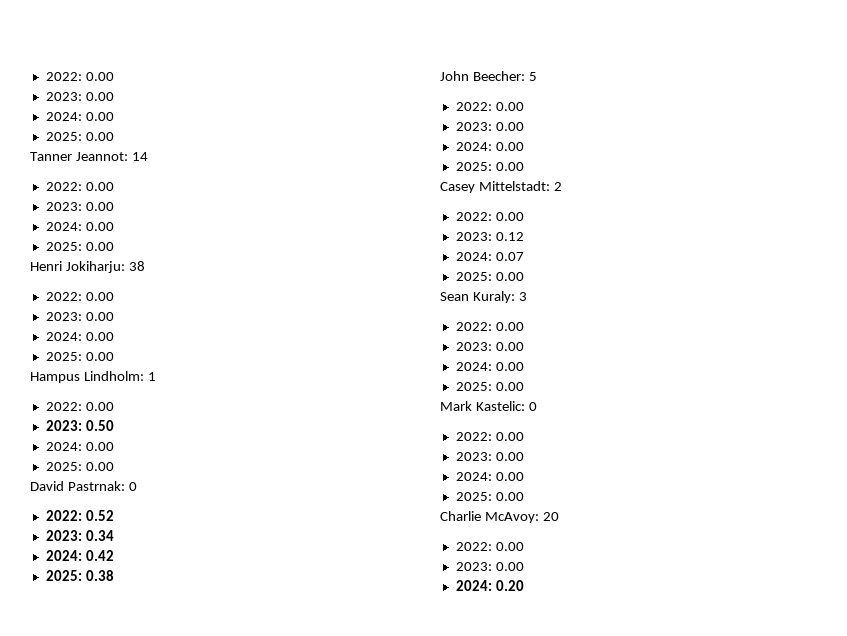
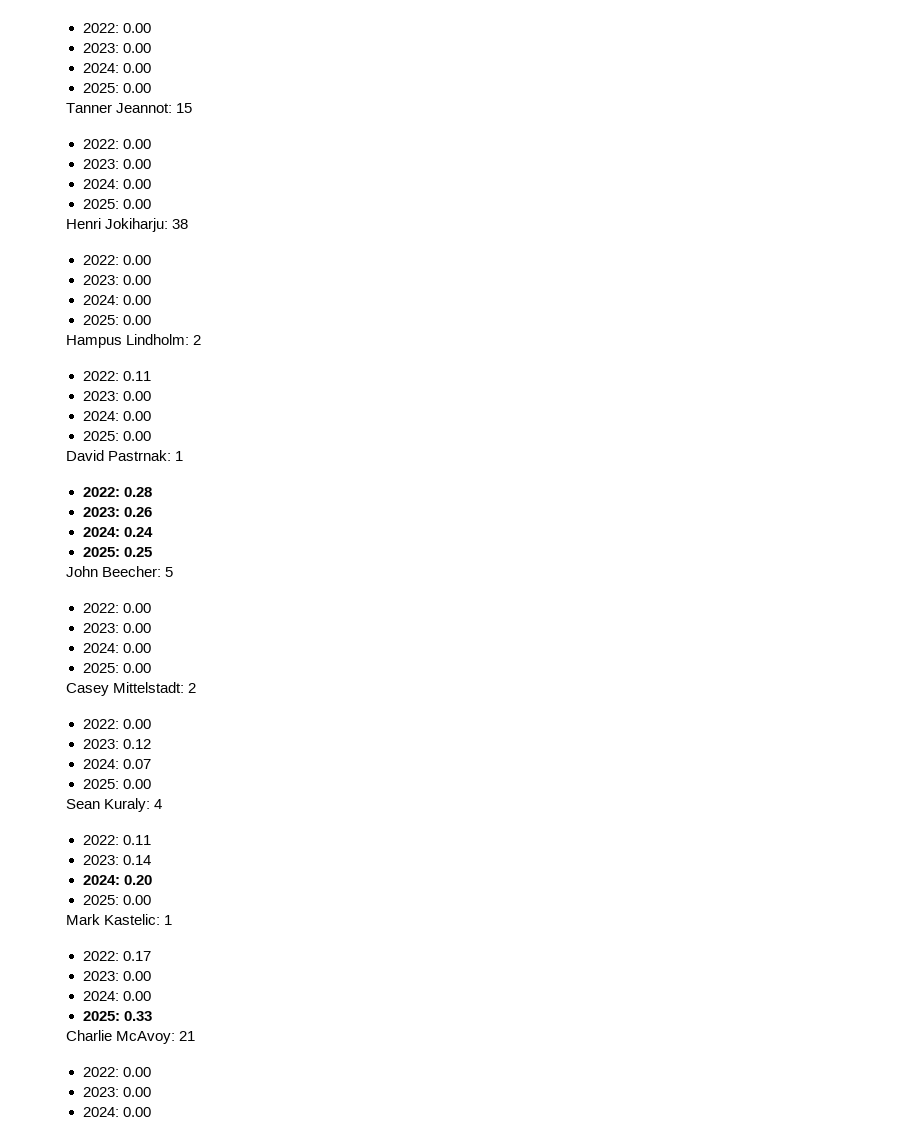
- Tanner Jeannot: 14
+ Tanner Jeannot: 15
- Hampus Lindholm: 1
- 2022: 0.00
- 2023: 0.50
+ Hampus Lindholm: 2
+ 2022: 0.11
+ 2023: 0.00
- David Pastrnak: 0
- 2022: 0.52
- 2023: 0.34
- 2024: 0.42
- 2025: 0.38
+ David Pastrnak: 1
+ 2022: 0.28
+ 2023: 0.26
+ 2024: 0.24
+ 2025: 0.25
- Sean Kuraly: 3
+ Sean Kuraly: 4
+ 2022: 0.11
+ 2023: 0.14
+ 2024: 0.20
+ 2025: 0.00
+ Mark Kastelic: 1
+ 2022: 0.17
+ 2023: 0.00
+ 2024: 0.00
+ 2025: 0.33
+ Charlie McAvoy: 21
  2022: 0.00
  2023: 0.00
  2024: 0.00
- 2025: 0.00
- Mark Kastelic: 0
- 2022: 0.00
- 2023: 0.00
- 2024: 0.00
- 2025: 0.00
- Charlie McAvoy: 20
- 2022: 0.00
- 2023: 0.00
- 2024: 0.20

